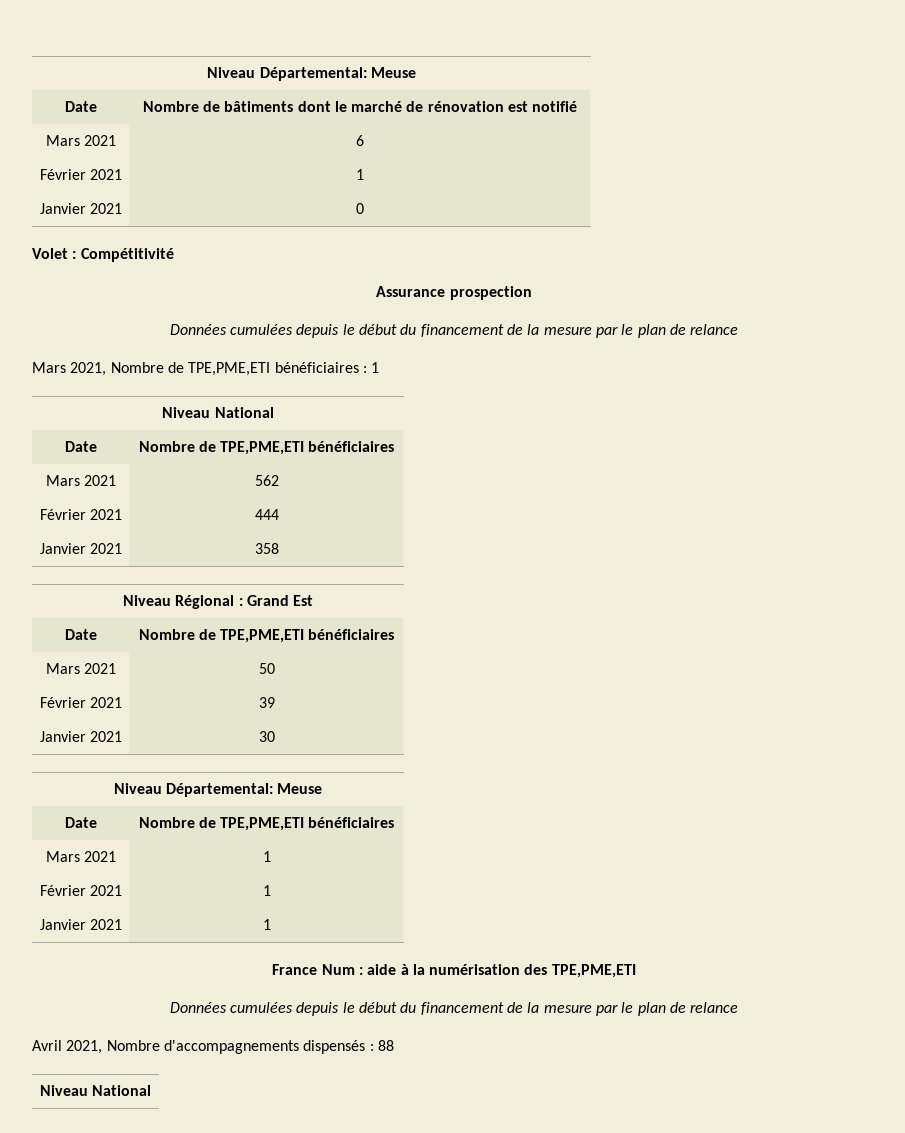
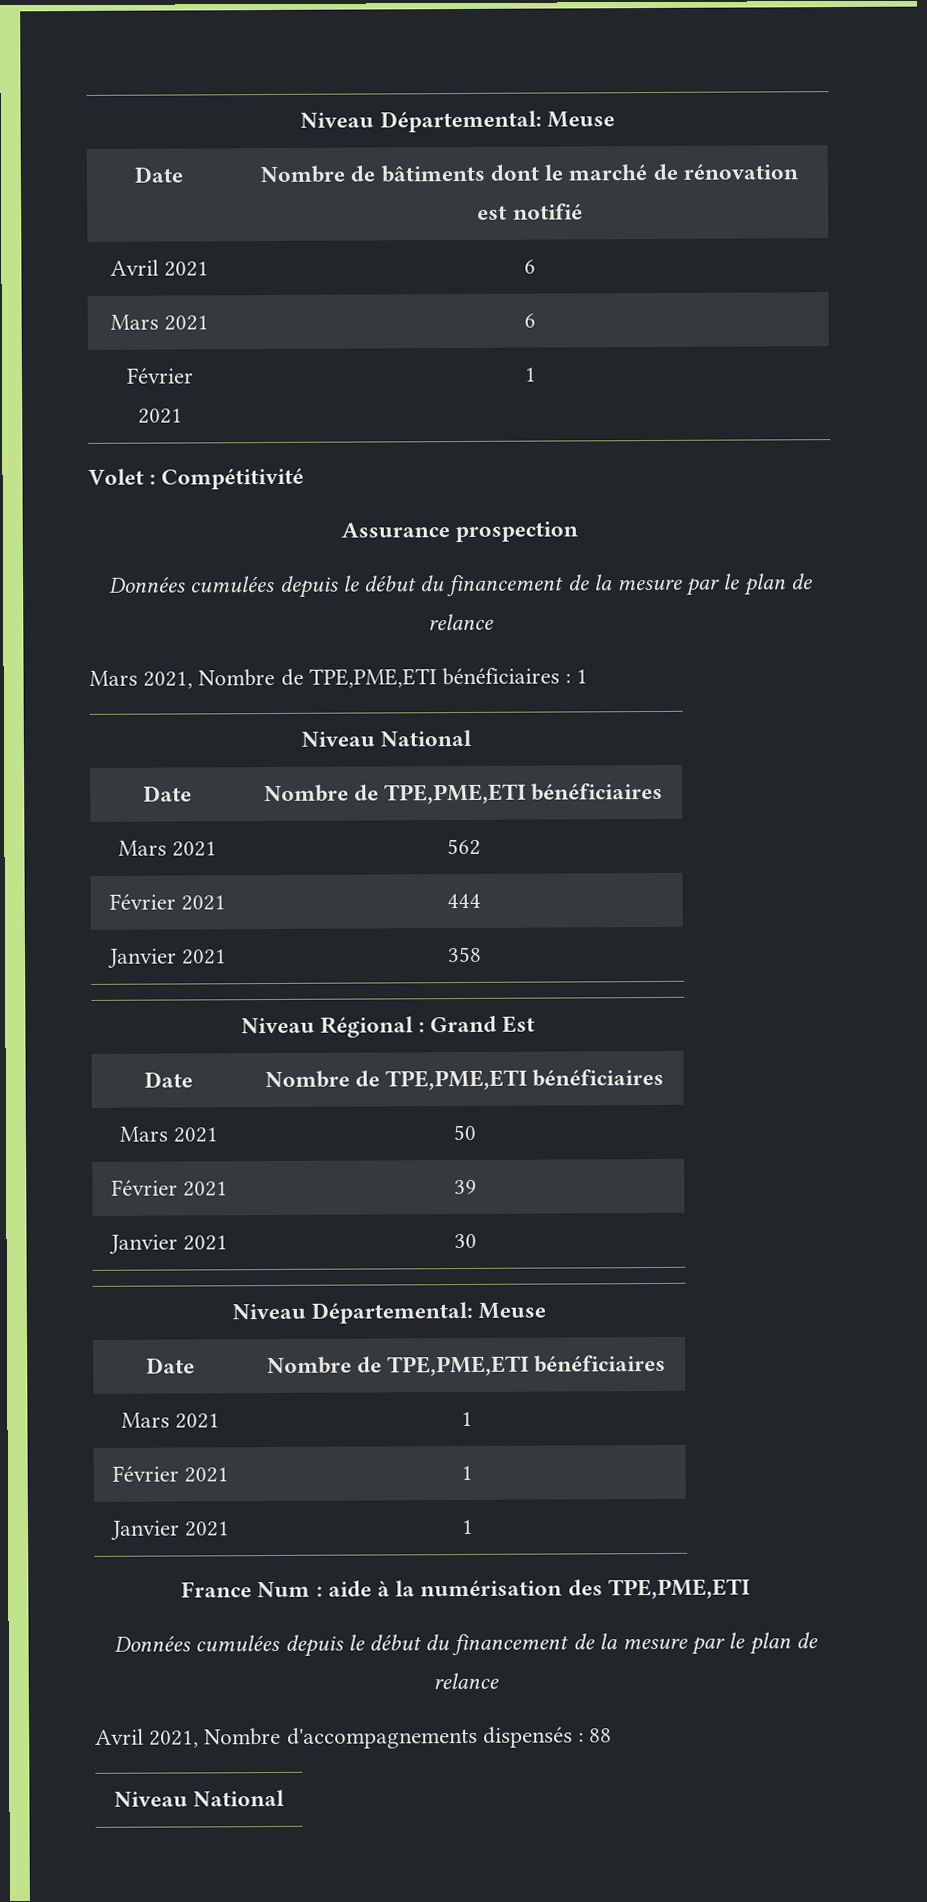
+ Avril 2021 | 6
- Janvier 2021 | 0

